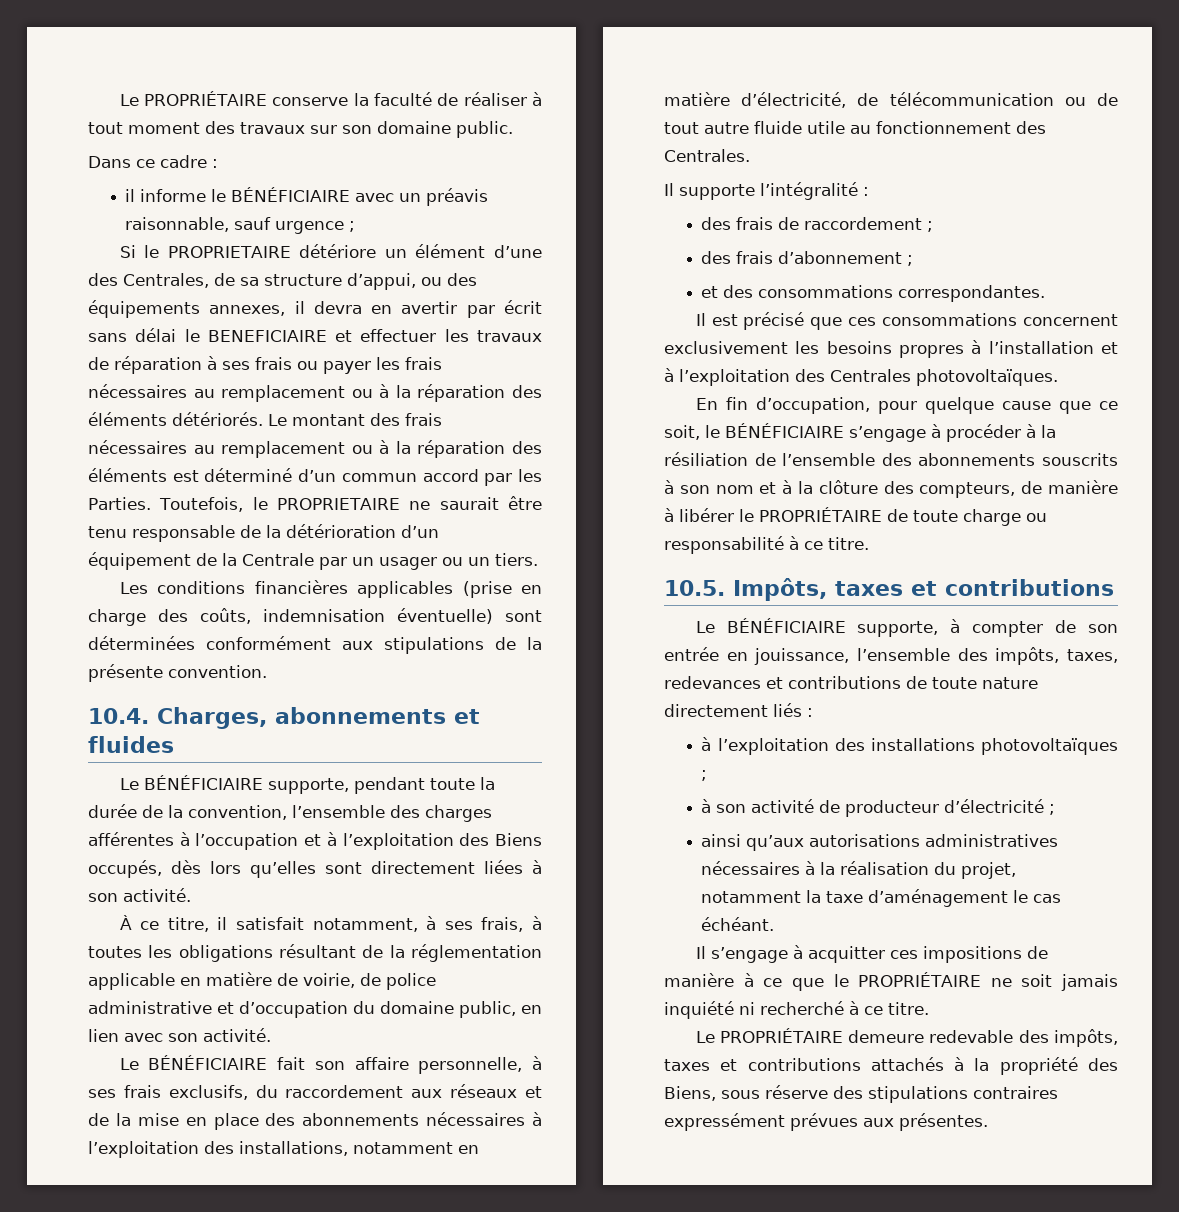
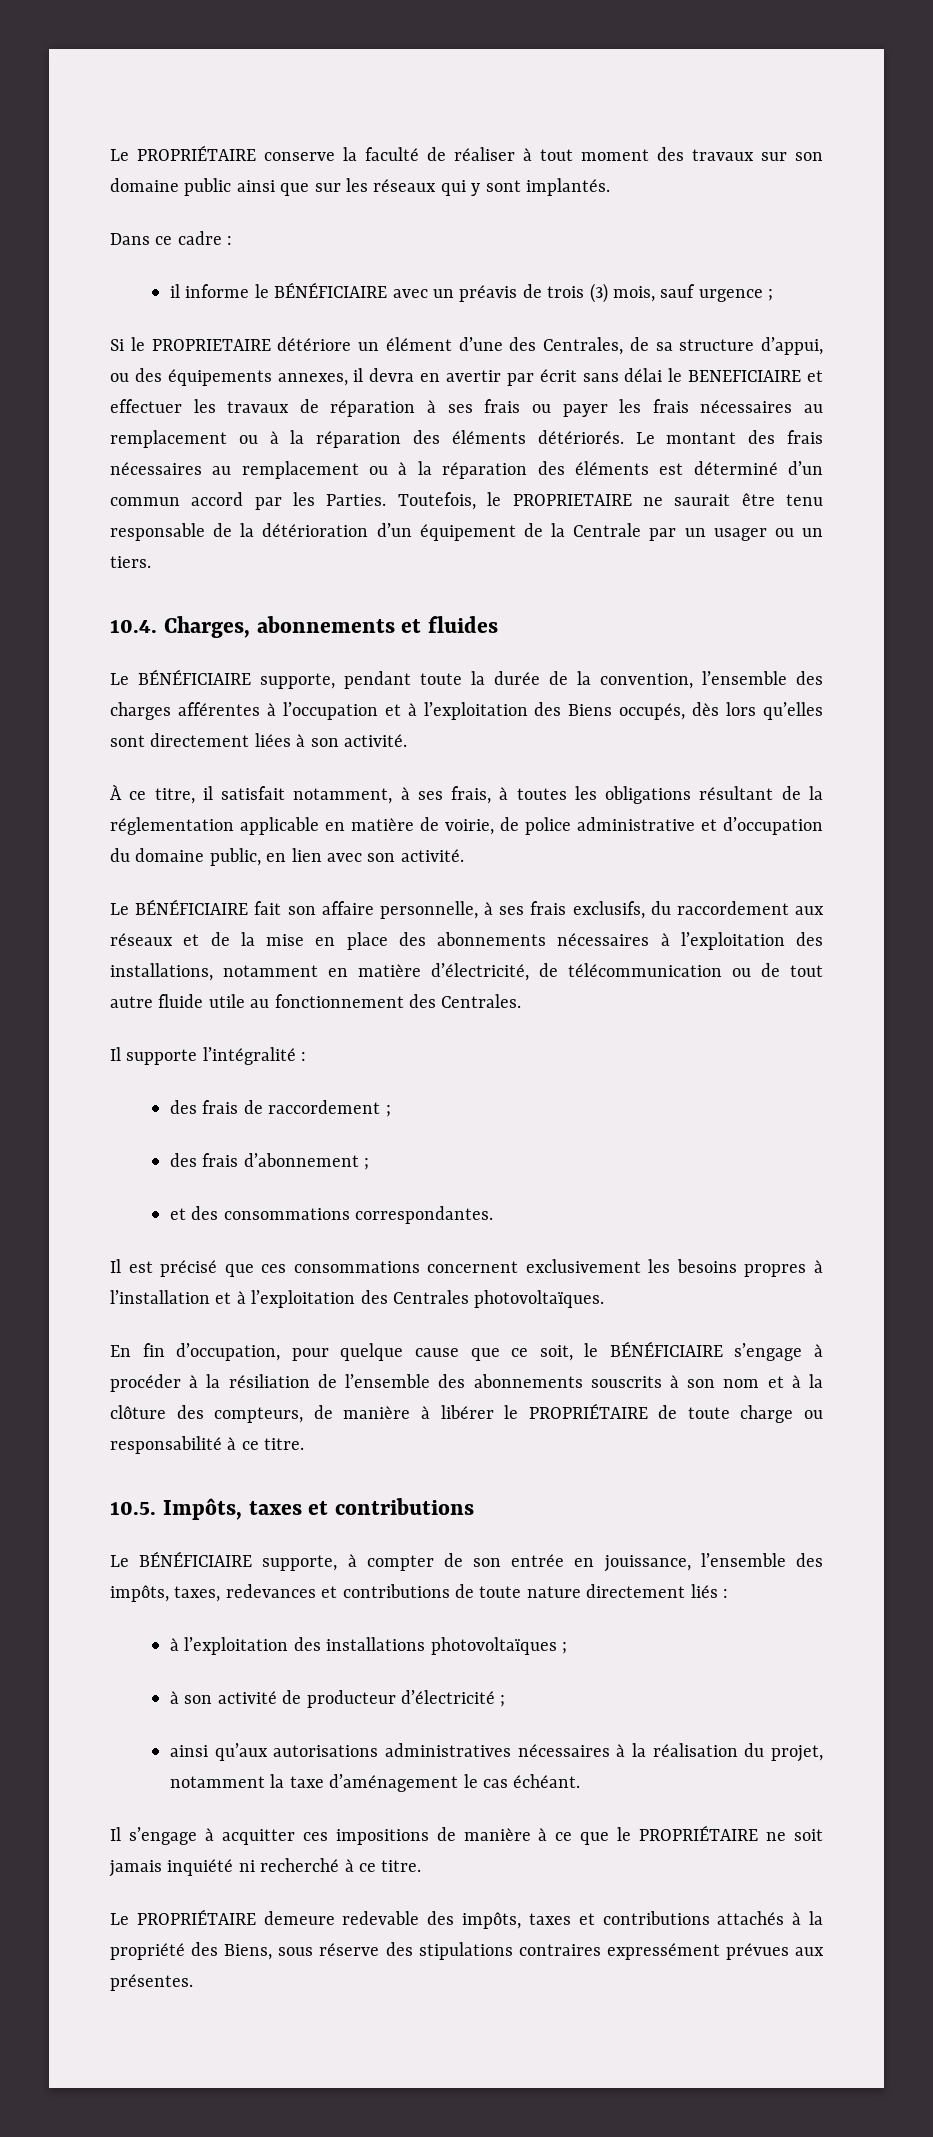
- Le PROPRIÉTAIRE conserve la faculté de réaliser à tout moment des travaux sur son domaine public.
+ Le PROPRIÉTAIRE conserve la faculté de réaliser à tout moment des travaux sur son domaine public ainsi que sur les réseaux qui y sont implantés.
- il informe le BÉNÉFICIAIRE avec un préavis raisonnable, sauf urgence ;
+ il informe le BÉNÉFICIAIRE avec un préavis de trois (3) mois, sauf urgence ;
- Les conditions financières applicables (prise en charge des coûts, indemnisation éventuelle) sont déterminées conformément aux stipulations de la présente convention.

